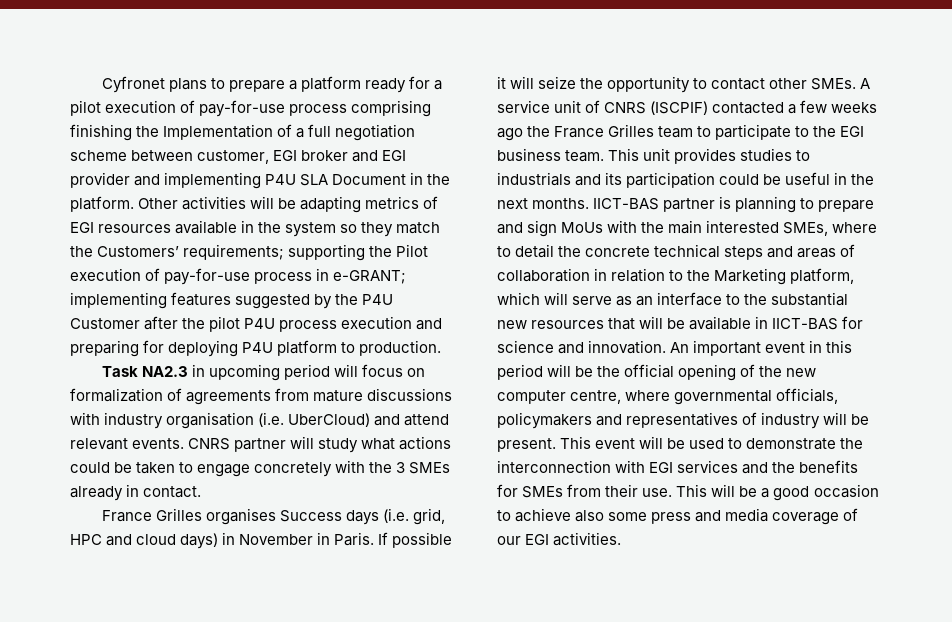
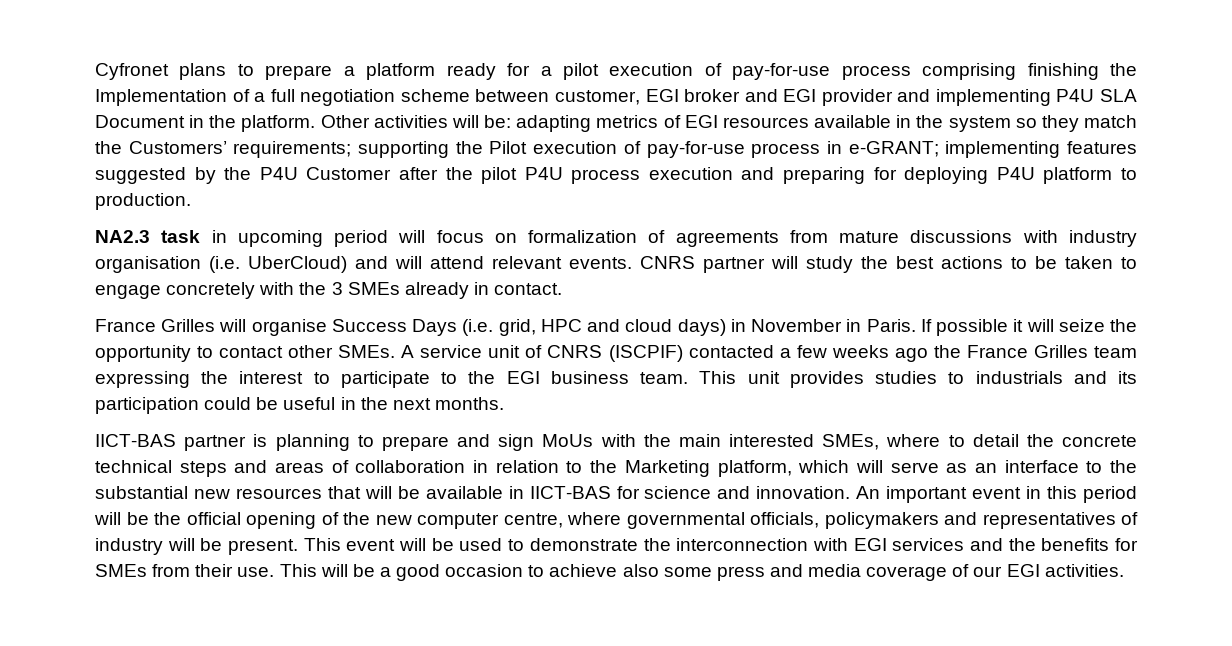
- Other activities will be adapting metrics of EGI resources available in the system so they match the Customers’ requirements; supporting the Pilot execution of pay-for-use process in e-GRANT; implementing features suggested by the P4U Customer after the pilot P4U process execution and preparing for deploying P4U platform to production.
+ Other activities will be: adapting metrics of EGI resources available in the system so they match the Customers’ requirements; supporting the Pilot execution of pay-for-use process in e-GRANT; implementing features suggested by the P4U Customer after the pilot P4U process execution and preparing for deploying P4U platform to production.
- Task NA2.3 in upcoming period will focus on formalization of agreements from mature discussions with industry organisation (i.e. UberCloud) and attend relevant events.
+ NA2.3 task in upcoming period will focus on formalization of agreements from mature discussions with industry organisation (i.e. UberCloud) and will attend relevant events.
- CNRS partner will study what actions could be taken to engage concretely with the 3 SMEs already in contact.
+ CNRS partner will study the best actions to be taken to engage concretely with the 3 SMEs already in contact.
- France Grilles organises Success days (i.e. grid, HPC and cloud days) in November in Paris.
+ France Grilles will organise Success Days (i.e. grid, HPC and cloud days) in November in Paris.
- A service unit of CNRS (ISCPIF) contacted a few weeks ago the France Grilles team to participate to the EGI business team.
+ A service unit of CNRS (ISCPIF) contacted a few weeks ago the France Grilles team expressing the interest to participate to the EGI business team.
- This unit provides studies to industrials and its participation could be useful in the next months. IICT-BAS partner is planning to prepare and sign MoUs with the main interested SMEs, where to detail the concrete technical steps and areas of collaboration in relation to the Marketing platform, which will serve as an interface to the substantial new resources that will be available in IICT-BAS for science and innovation.
+ This unit provides studies to industrials and its participation could be useful in the next months.
+ IICT-BAS partner is planning to prepare and sign MoUs with the main interested SMEs, where to detail the concrete technical steps and areas of collaboration in relation to the Marketing platform, which will serve as an interface to the substantial new resources that will be available in IICT-BAS for science and innovation.

